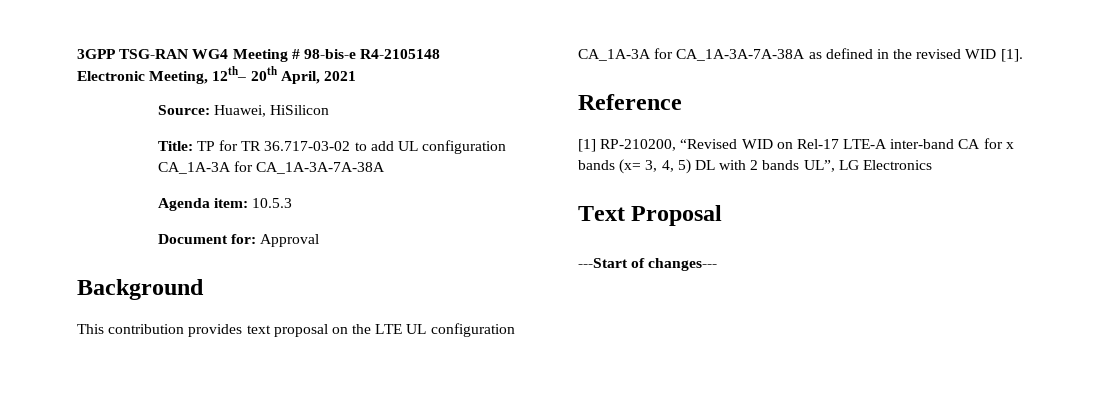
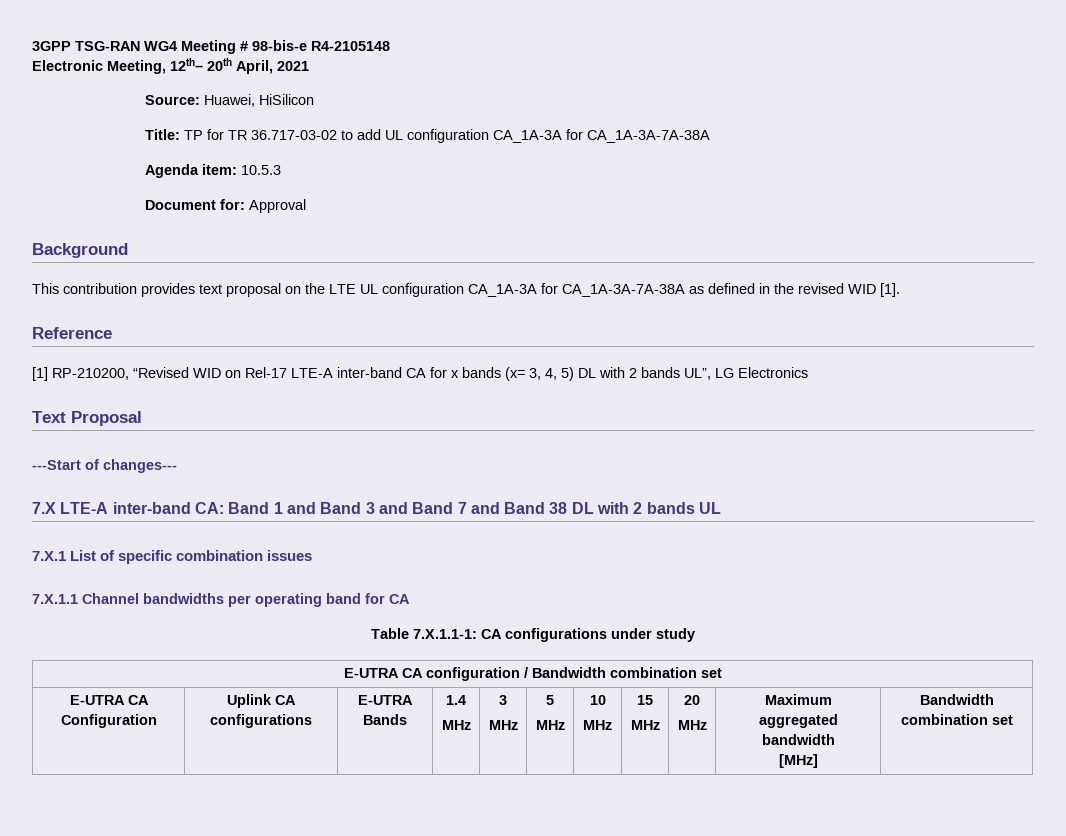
+ 7.X LTE-A inter-band CA: Band 1 and Band 3 and Band 7 and Band 38 DL with 2 bands UL
+ 7.X.1 List of specific combination issues
+ 7.X.1.1 Channel bandwidths per operating band for CA
+ Table 7.X.1.1-1: CA configurations under study
+ E-UTRA CA configuration / Bandwidth combination set
+ E-UTRA CA Configuration | Uplink CA configurations | E-UTRA Bands | 1.4
+ MHz | 3
+ MHz | 5
+ MHz | 10
+ MHz | 15
+ MHz | 20
+ MHz | Maximum aggregated bandwidth
+ [MHz] | Bandwidth combination set

